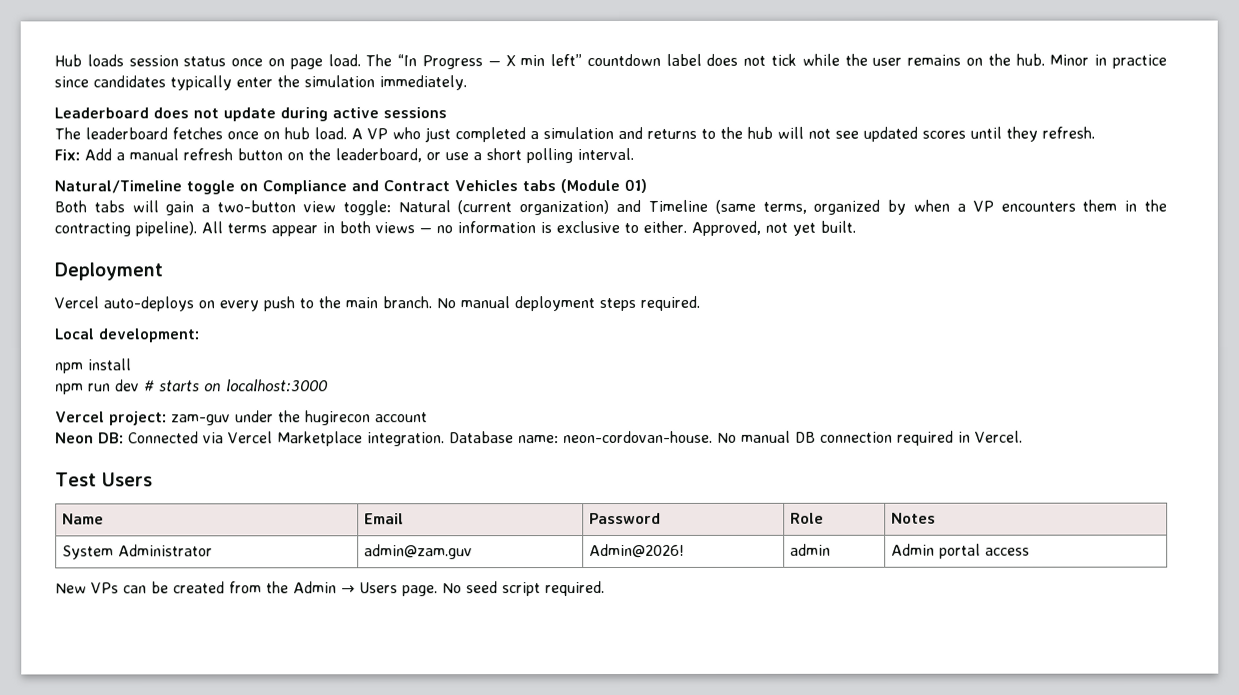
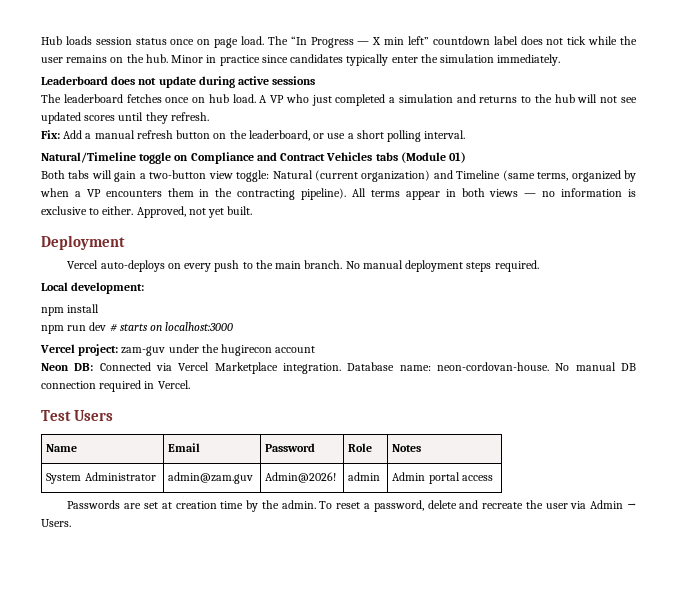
- New VPs can be created from the Admin → Users page. No seed script required.
+ Passwords are set at creation time by the admin. To reset a password, delete and recreate the user via Admin → Users.

